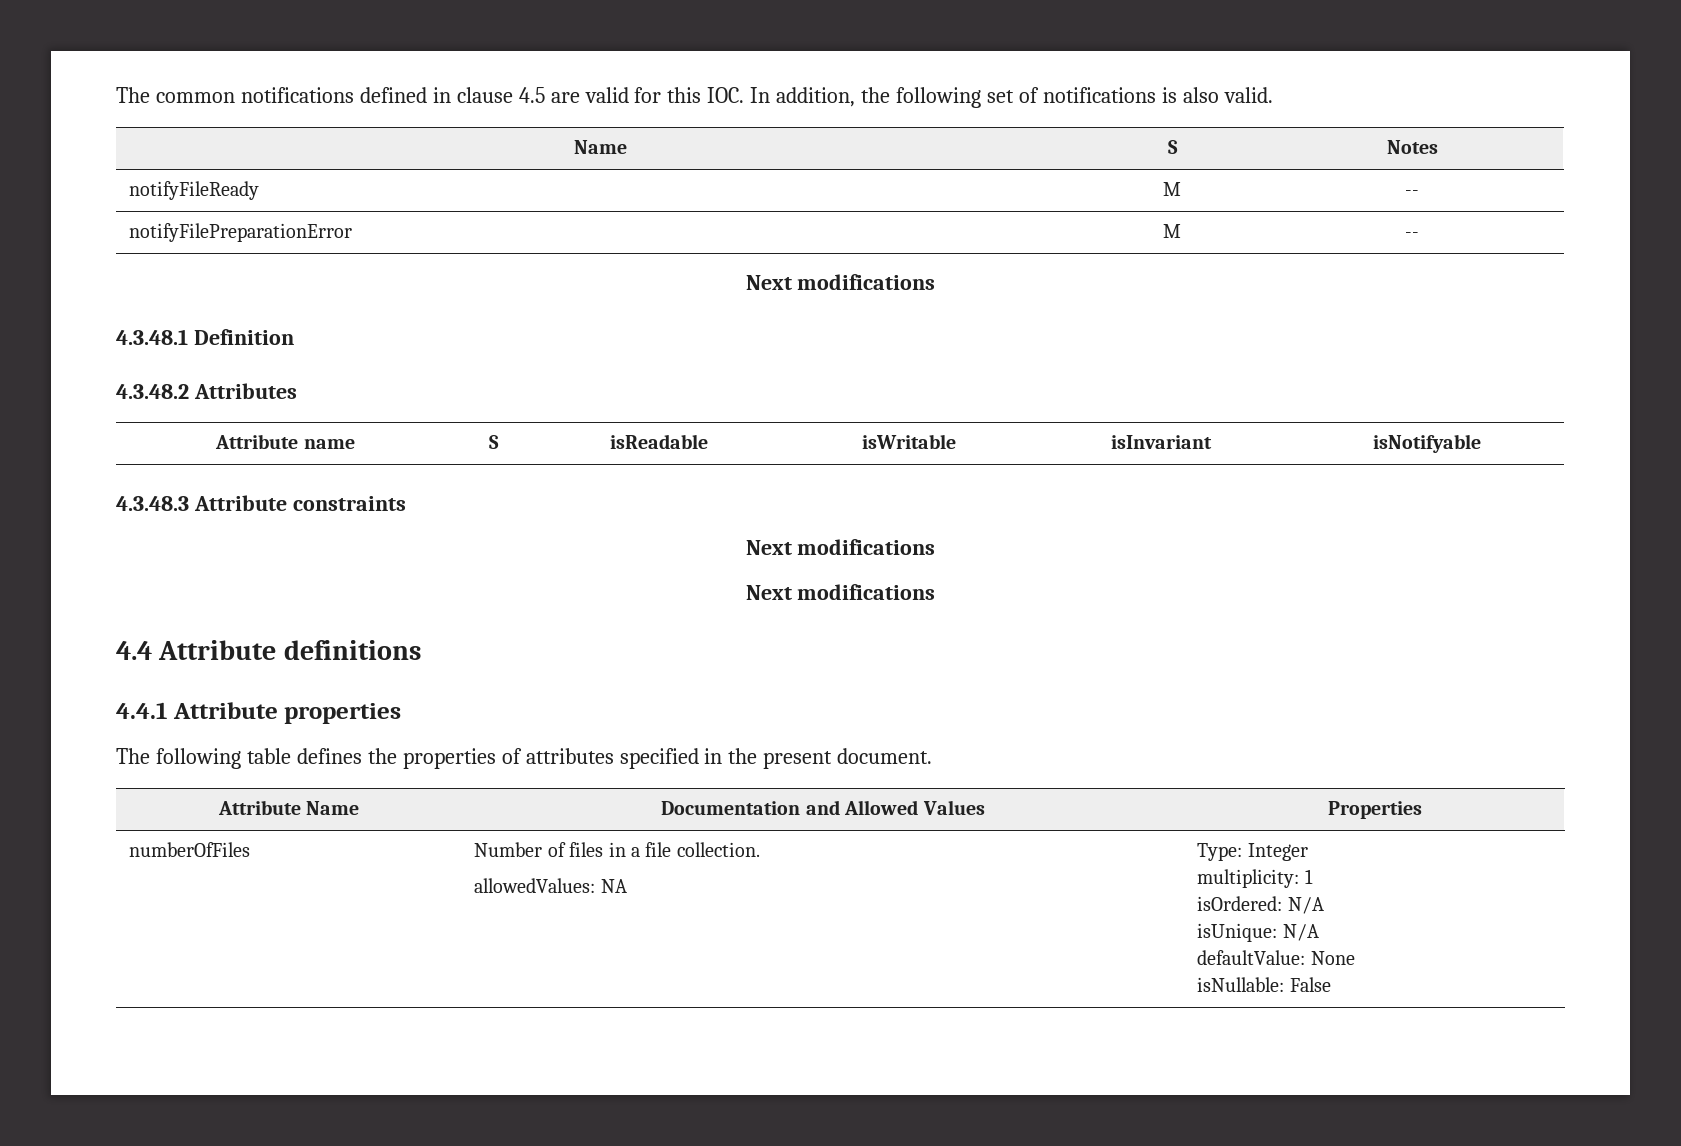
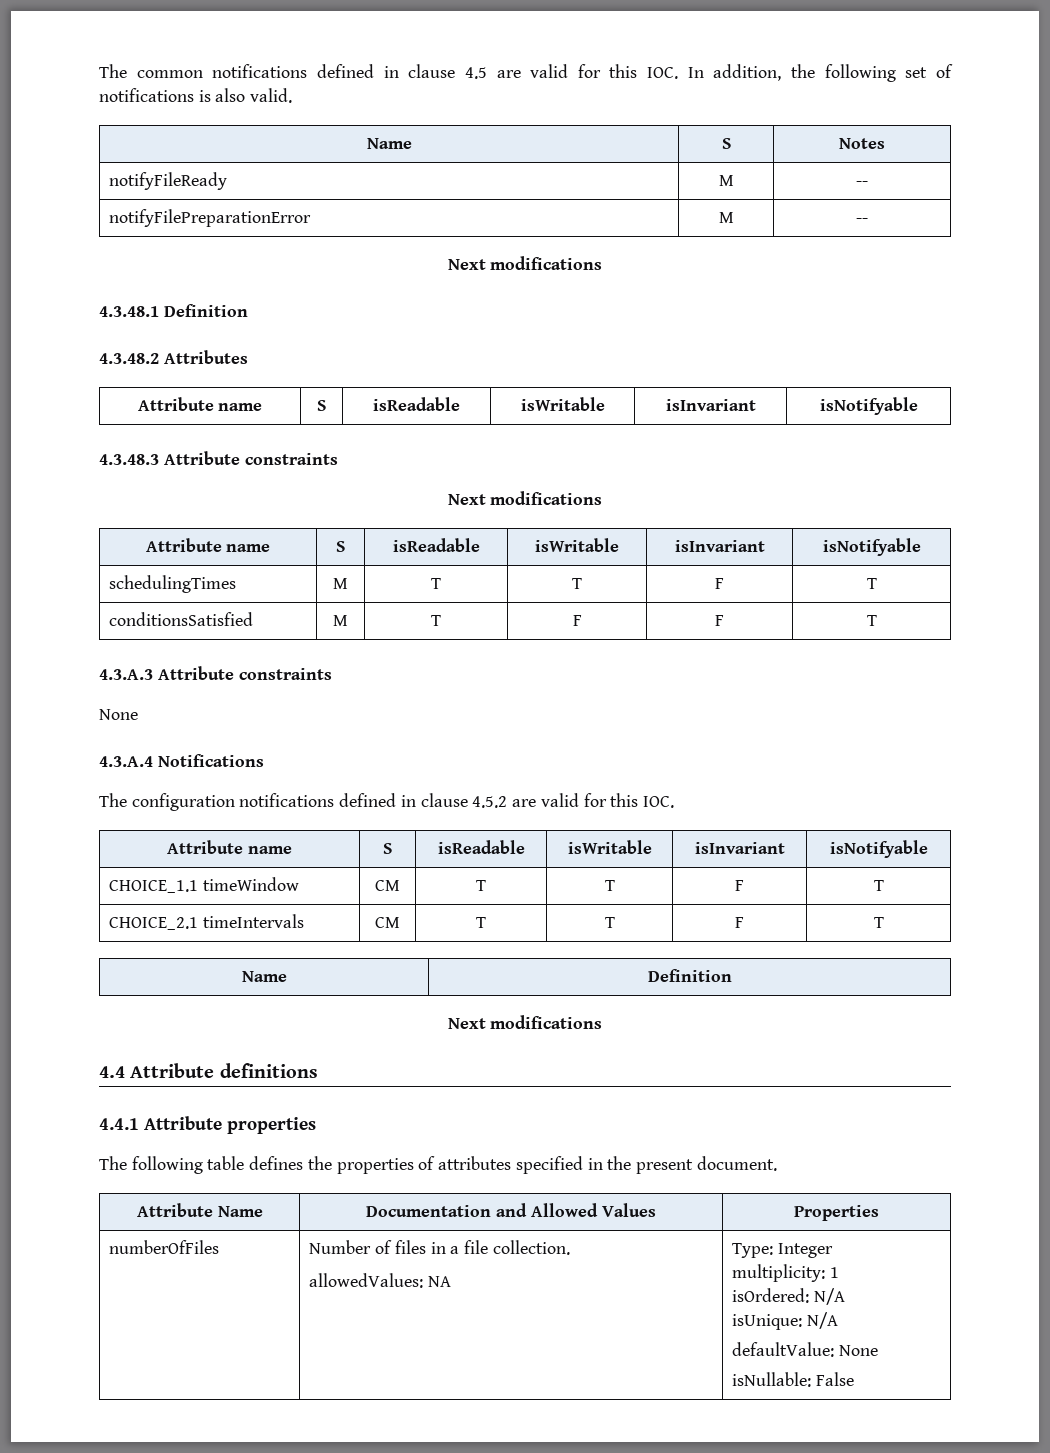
  4.3.48.3 Attribute constraints
  Next modifications
+ Attribute name | S | isReadable | isWritable | isInvariant | isNotifyable
+ schedulingTimes | M | T | T | F | T
+ conditionsSatisfied | M | T | F | F | T
+ 4.3.A.3 Attribute constraints
+ None
+ 4.3.A.4 Notifications
+ The configuration notifications defined in clause 4.5.2 are valid for this IOC.
+ Attribute name | S | isReadable | isWritable | isInvariant | isNotifyable
+ CHOICE_1.1 timeWindow | CM | T | T | F | T
+ CHOICE_2.1 timeIntervals | CM | T | T | F | T
+ Name | Definition

